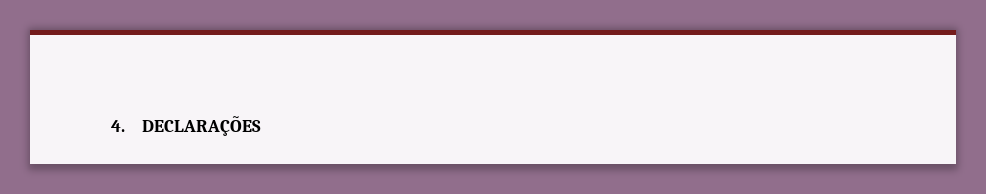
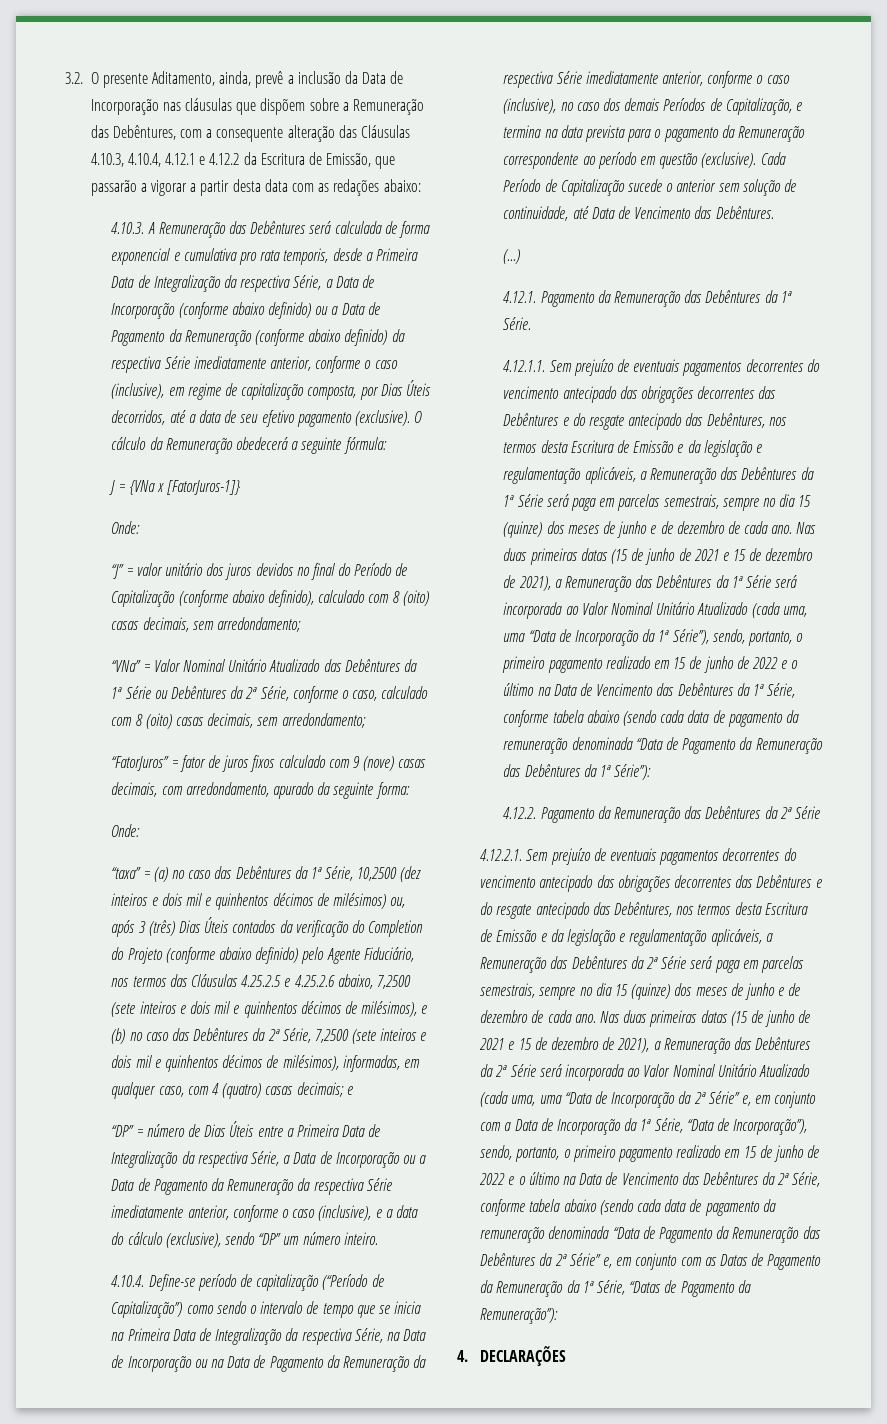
+ 3.2. O presente Aditamento, ainda, prevê a inclusão da Data de Incorporação nas cláusulas que dispõem sobre a Remuneração das Debêntures, com a consequente alteração das Cláusulas 4.10.3, 4.10.4, 4.12.1 e 4.12.2 da Escritura de Emissão, que passarão a vigorar a partir desta data com as redações abaixo:
+ 4.10.3. A Remuneração das Debêntures será calculada de forma exponencial e cumulativa pro rata temporis, desde a Primeira Data de Integralização da respectiva Série, a Data de Incorporação (conforme abaixo definido) ou a Data de Pagamento da Remuneração (conforme abaixo definido) da respectiva Série imediatamente anterior, conforme o caso (inclusive), em regime de capitalização composta, por Dias Úteis decorridos, até a data de seu efetivo pagamento (exclusive). O cálculo da Remuneração obedecerá a seguinte fórmula:
+ J = {VNa x [FatorJuros-1]}
+ Onde:
+ “J” = valor unitário dos juros devidos no final do Período de Capitalização (conforme abaixo definido), calculado com 8 (oito) casas decimais, sem arredondamento;
+ “VNa” = Valor Nominal Unitário Atualizado das Debêntures da 1ª Série ou Debêntures da 2ª Série, conforme o caso, calculado com 8 (oito) casas decimais, sem arredondamento;
+ “FatorJuros” = fator de juros fixos calculado com 9 (nove) casas decimais, com arredondamento, apurado da seguinte forma:
+ Onde:
+ “taxa” = (a) no caso das Debêntures da 1ª Série, 10,2500 (dez inteiros e dois mil e quinhentos décimos de milésimos) ou, após 3 (três) Dias Úteis contados da verificação do Completion do Projeto (conforme abaixo definido) pelo Agente Fiduciário, nos termos das Cláusulas 4.25.2.5 e 4.25.2.6 abaixo, 7,2500 (sete inteiros e dois mil e quinhentos décimos de milésimos), e (b) no caso das Debêntures da 2ª Série, 7,2500 (sete inteiros e dois mil e quinhentos décimos de milésimos), informadas, em qualquer caso, com 4 (quatro) casas decimais; e
+ “DP” = número de Dias Úteis entre a Primeira Data de Integralização da respectiva Série, a Data de Incorporação ou a Data de Pagamento da Remuneração da respectiva Série imediatamente anterior, conforme o caso (inclusive), e a data do cálculo (exclusive), sendo “DP” um número inteiro.
+ 4.10.4. Define-se período de capitalização (“Período de Capitalização”) como sendo o intervalo de tempo que se inicia na Primeira Data de Integralização da respectiva Série, na Data de Incorporação ou na Data de Pagamento da Remuneração da respectiva Série imediatamente anterior, conforme o caso (inclusive), no caso dos demais Períodos de Capitalização, e termina na data prevista para o pagamento da Remuneração correspondente ao período em questão (exclusive). Cada Período de Capitalização sucede o anterior sem solução de continuidade, até Data de Vencimento das Debêntures.
+ (...)
+ 4.12.1. Pagamento da Remuneração das Debêntures da 1ª Série.
+ 4.12.1.1. Sem prejuízo de eventuais pagamentos decorrentes do vencimento antecipado das obrigações decorrentes das Debêntures e do resgate antecipado das Debêntures, nos termos desta Escritura de Emissão e da legislação e regulamentação aplicáveis, a Remuneração das Debêntures da 1ª Série será paga em parcelas semestrais, sempre no dia 15 (quinze) dos meses de junho e de dezembro de cada ano. Nas duas primeiras datas (15 de junho de 2021 e 15 de dezembro de 2021), a Remuneração das Debêntures da 1ª Série será incorporada ao Valor Nominal Unitário Atualizado (cada uma, uma “Data de Incorporação da 1ª Série”), sendo, portanto, o primeiro pagamento realizado em 15 de junho de 2022 e o último na Data de Vencimento das Debêntures da 1ª Série, conforme tabela abaixo (sendo cada data de pagamento da remuneração denominada “Data de Pagamento da Remuneração das Debêntures da 1ª Série”):
+ 4.12.2. Pagamento da Remuneração das Debêntures da 2ª Série
+ 4.12.2.1. Sem prejuízo de eventuais pagamentos decorrentes do vencimento antecipado das obrigações decorrentes das Debêntures e do resgate antecipado das Debêntures, nos termos desta Escritura de Emissão e da legislação e regulamentação aplicáveis, a Remuneração das Debêntures da 2ª Série será paga em parcelas semestrais, sempre no dia 15 (quinze) dos meses de junho e de dezembro de cada ano. Nas duas primeiras datas (15 de junho de 2021 e 15 de dezembro de 2021), a Remuneração das Debêntures da 2ª Série será incorporada ao Valor Nominal Unitário Atualizado (cada uma, uma “Data de Incorporação da 2ª Série” e, em conjunto com a Data de Incorporação da 1ª Série, “Data de Incorporação”), sendo, portanto, o primeiro pagamento realizado em 15 de junho de 2022 e o último na Data de Vencimento das Debêntures da 2ª Série, conforme tabela abaixo (sendo cada data de pagamento da remuneração denominada “Data de Pagamento da Remuneração das Debêntures da 2ª Série” e, em conjunto com as Datas de Pagamento da Remuneração da 1ª Série, “Datas de Pagamento da Remuneração”):

